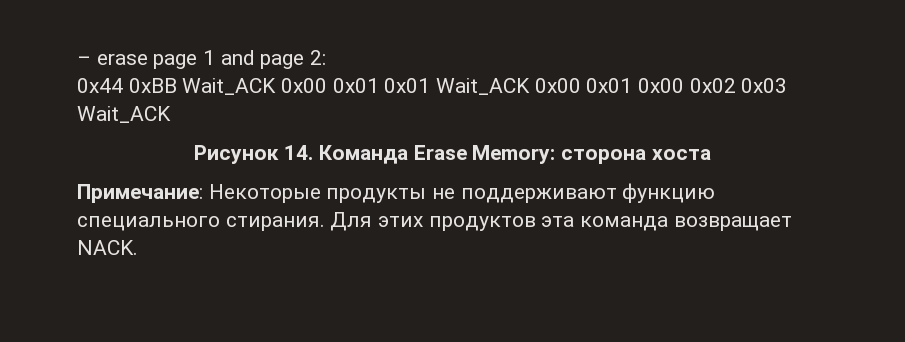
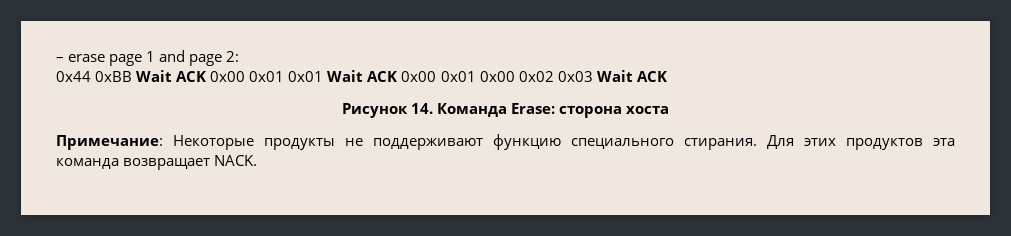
- 0x44 0xBB Wait_ACK 0x00 0x01 0x01 Wait_ACK 0x00 0x01 0x00 0x02 0x03 Wait_ACK
+ 0x44 0xBB Wait ACK 0x00 0x01 0x01 Wait ACK 0x00 0x01 0x00 0x02 0x03 Wait ACK
- Рисунок 14. Команда Erase Memory: сторона хоста
+ Рисунок 14. Команда Erase: сторона хоста

